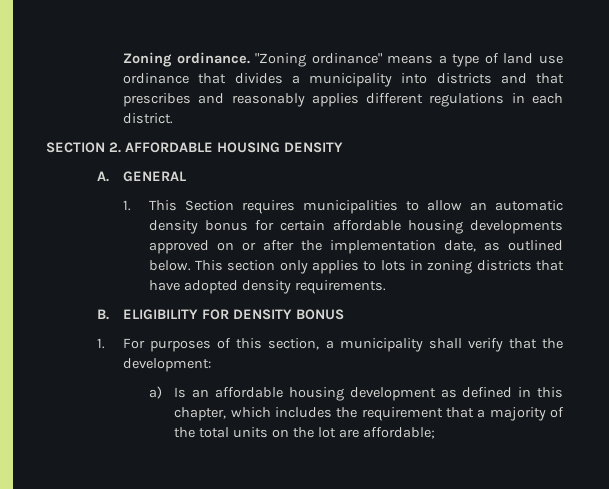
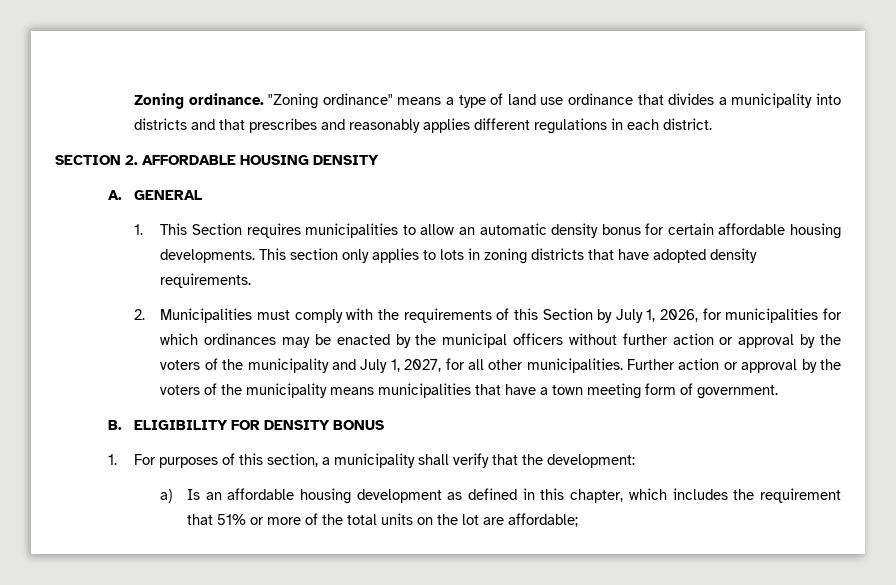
- 1. This Section requires municipalities to allow an automatic density bonus for certain affordable housing developments approved on or after the implementation date, as outlined below.
+ 1. This Section requires municipalities to allow an automatic density bonus for certain affordable housing developments.
+ 2. Municipalities must comply with the requirements of this Section by July 1, 2026, for municipalities for which ordinances may be enacted by the municipal officers without further action or approval by the voters of the municipality and July 1, 2027, for all other municipalities. Further action or approval by the voters of the municipality means municipalities that have a town meeting form of government.
- a) Is an affordable housing development as defined in this chapter, which includes the requirement that a majority of the total units on the lot are affordable;
+ a) Is an affordable housing development as defined in this chapter, which includes the requirement that 51% or more of the total units on the lot are affordable;

